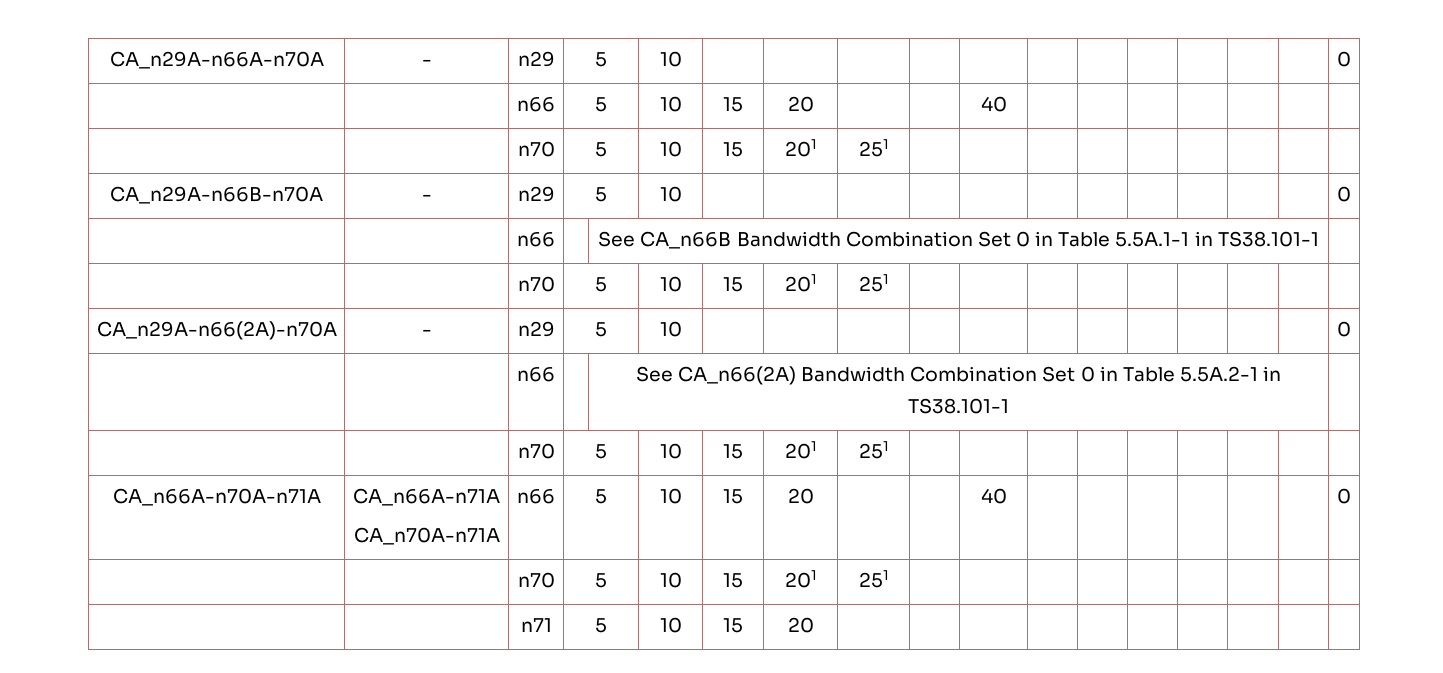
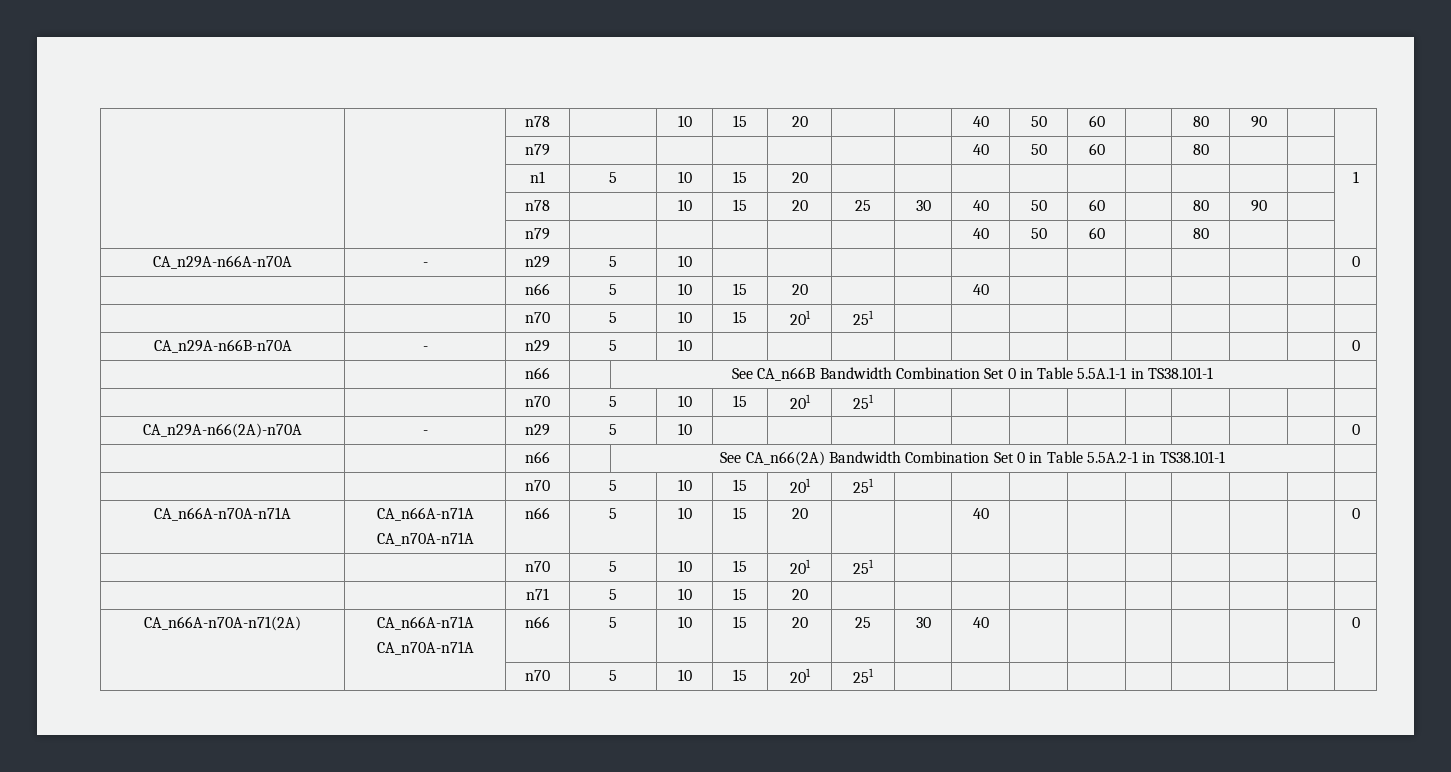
+ | | n78 | | 10 | 15 | 20 | | | 40 | 50 | 60 | | 80 | 90 | |
+ | | n79 | | | | | | | 40 | 50 | 60 | | 80 | | |
+ | | n1 | 5 | 10 | 15 | 20 | | | | | | | | | | 1
+ | | n78 | | 10 | 15 | 20 | 25 | 30 | 40 | 50 | 60 | | 80 | 90 | |
+ | | n79 | | | | | | | 40 | 50 | 60 | | 80 | | |
+ CA_n66A-n70A-n71(2A) | CA_n66A-n71A
+ CA_n70A-n71A | n66 | 5 | 10 | 15 | 20 | 25 | 30 | 40 | | | | | | | 0
+ | | n70 | 5 | 10 | 15 | 201 | 251 | | | | | | | | |

